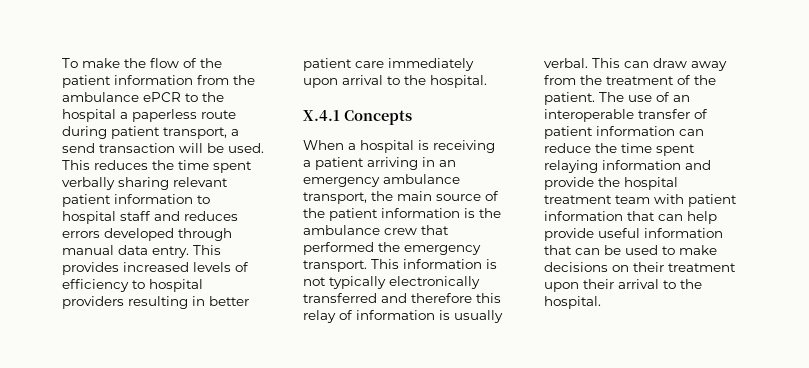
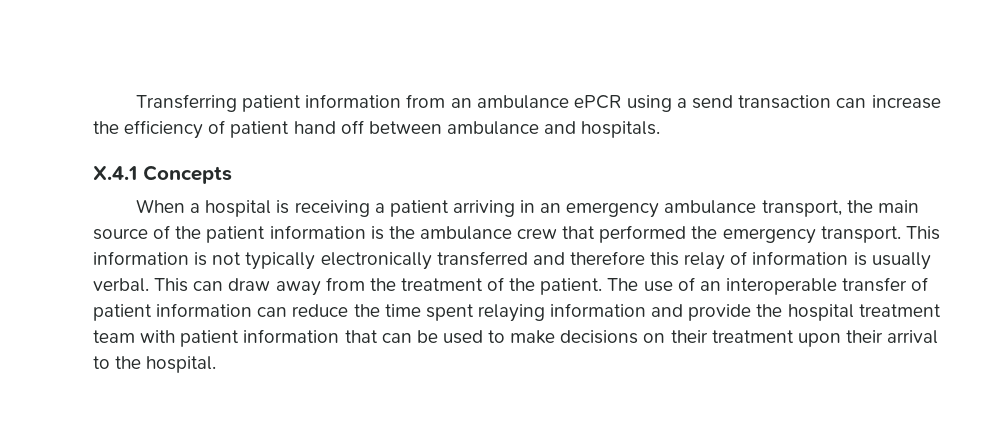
- To make the flow of the patient information from the ambulance ePCR to the hospital a paperless route during patient transport, a send transaction will be used. This reduces the time spent verbally sharing relevant patient information to hospital staff and reduces errors developed through manual data entry. This provides increased levels of efficiency to hospital providers resulting in better patient care immediately upon arrival to the hospital.
+ Transferring patient information from an ambulance ePCR using a send transaction can increase the efficiency of patient hand off between ambulance and hospitals.
- The use of an interoperable transfer of patient information can reduce the time spent relaying information and provide the hospital treatment team with patient information that can help provide useful information that can be used to make decisions on their treatment upon their arrival to the hospital.
+ The use of an interoperable transfer of patient information can reduce the time spent relaying information and provide the hospital treatment team with patient information that can be used to make decisions on their treatment upon their arrival to the hospital.

